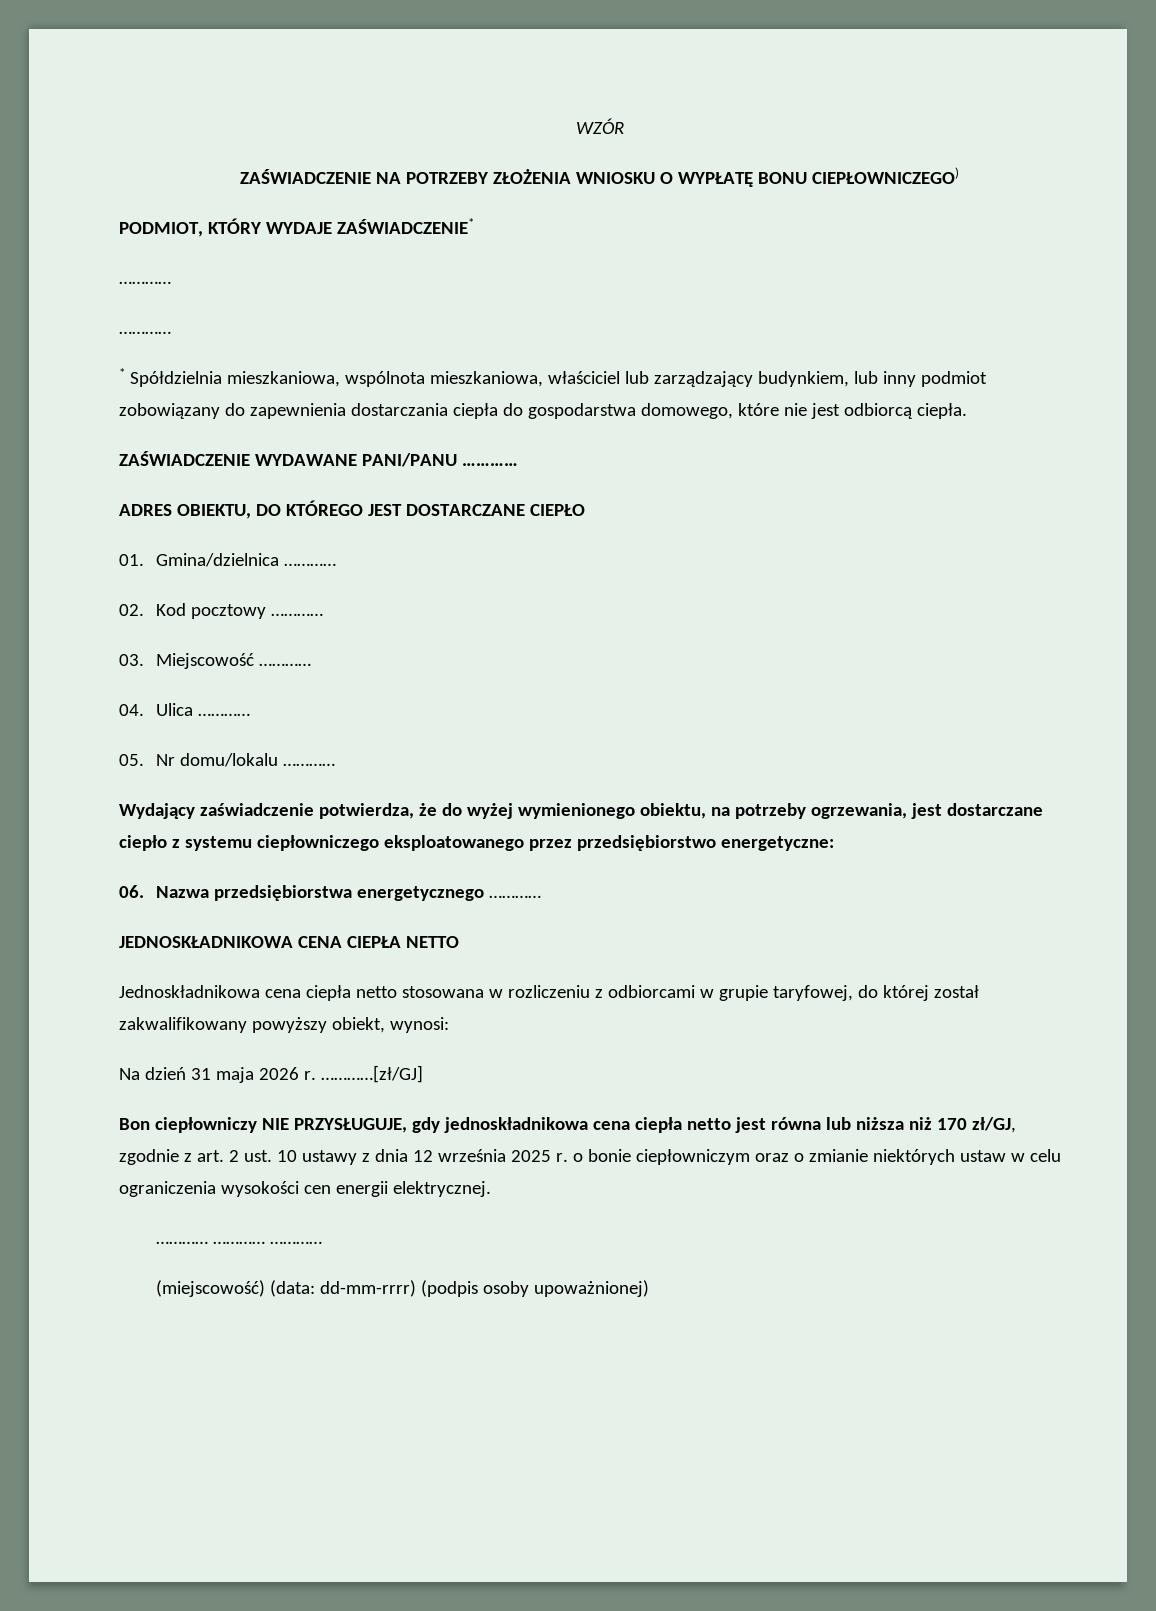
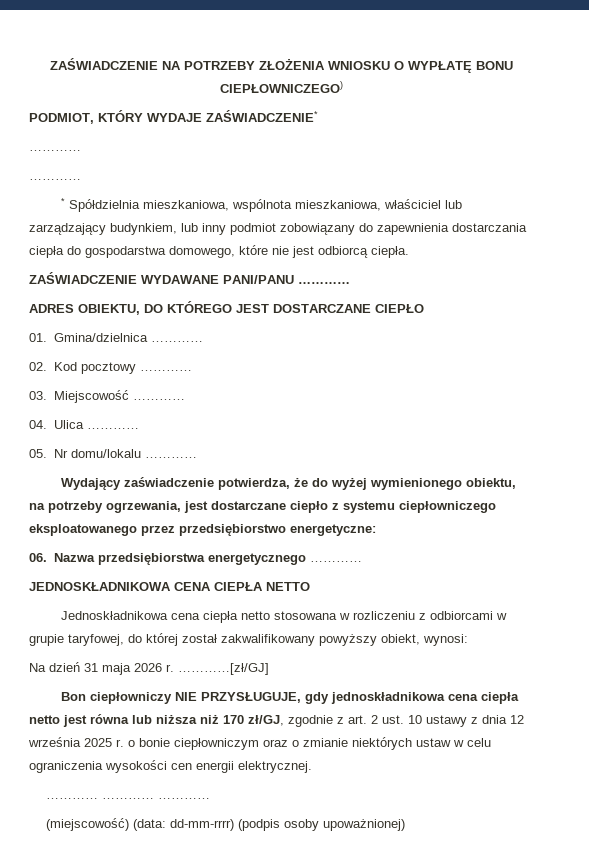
- WZÓR

